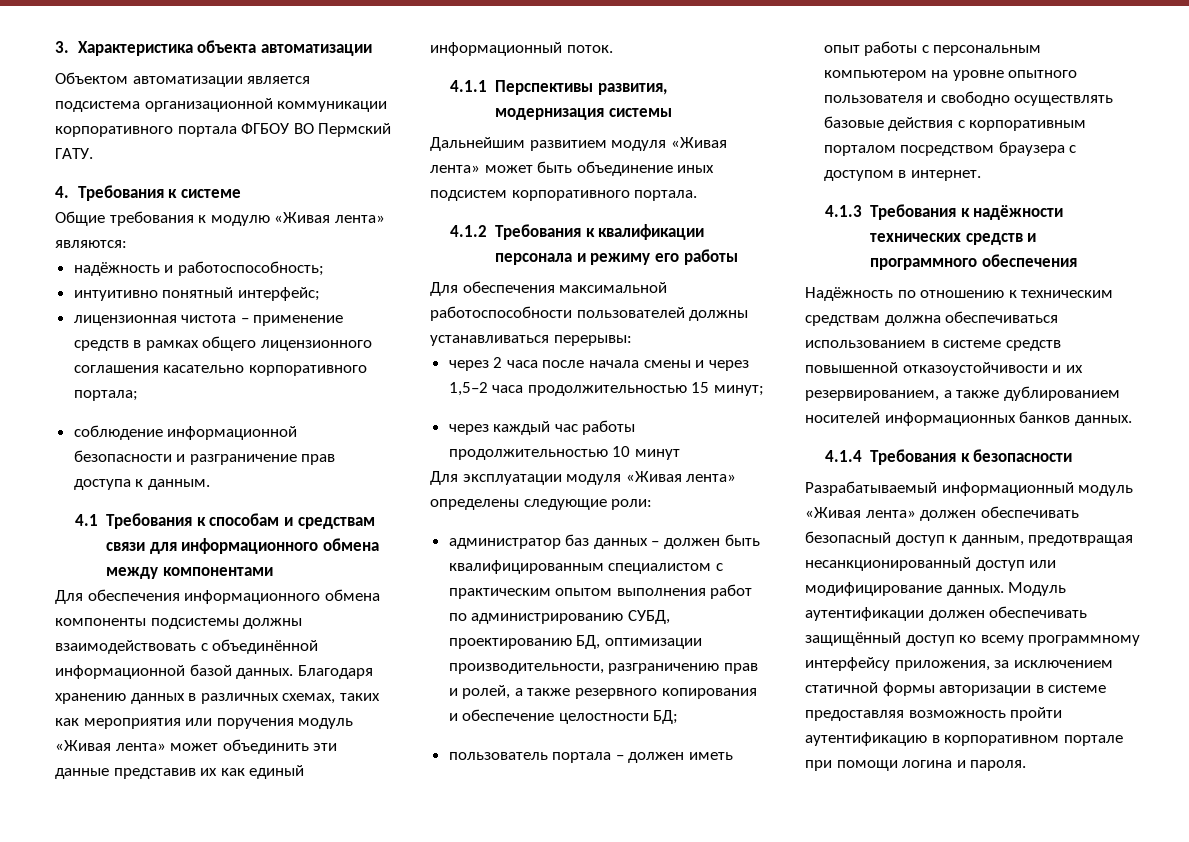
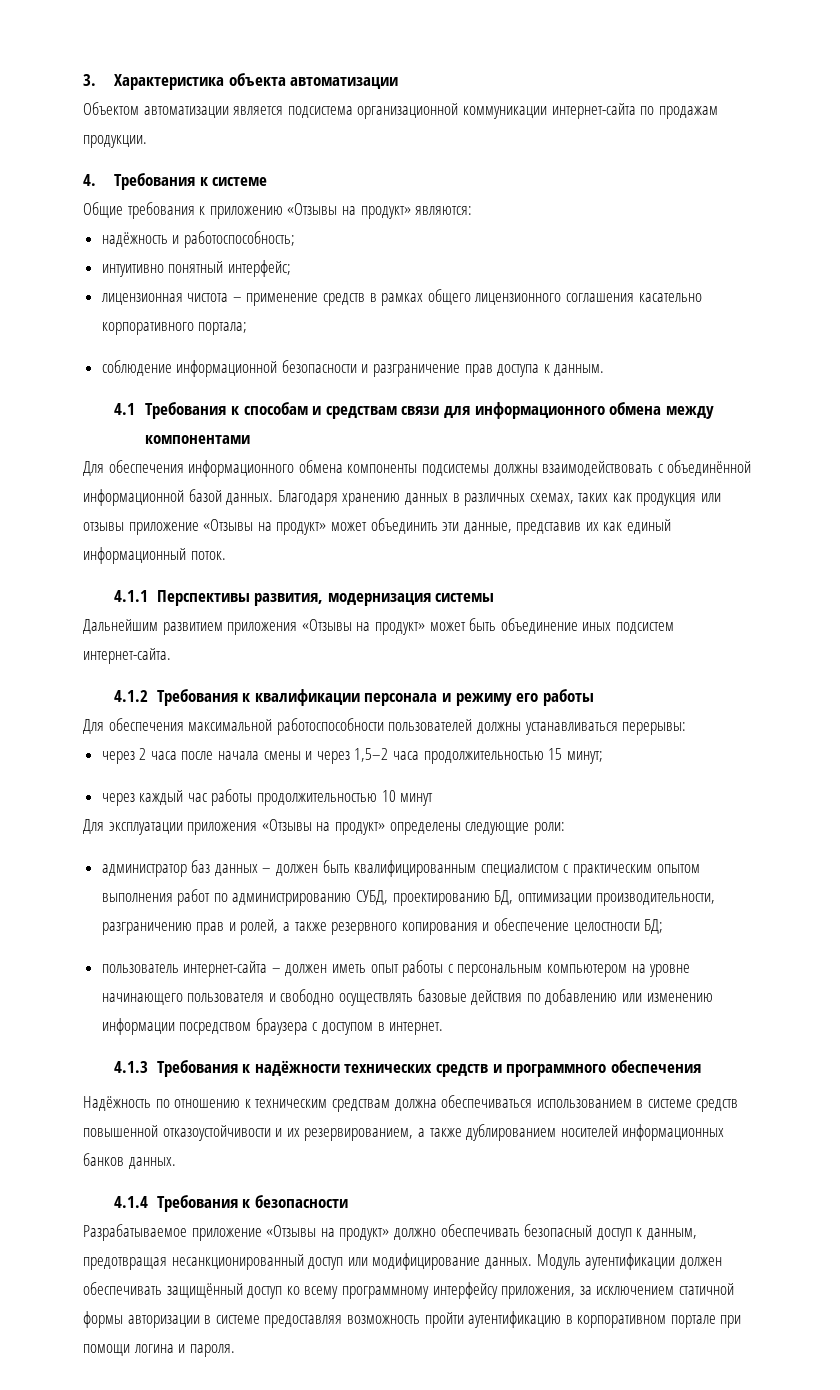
- Объектом автоматизации является подсистема организационной коммуникации корпоративного портала ФГБОУ ВО Пермский ГАТУ.
+ Объектом автоматизации является подсистема организационной коммуникации интернет-сайта по продажам продукции.
- Общие требования к модулю «Живая лента» являются:
+ Общие требования к приложению «Отзывы на продукт» являются:
- Благодаря хранению данных в различных схемах, таких как мероприятия или поручения модуль «Живая лента» может объединить эти данные представив их как единый информационный поток.
+ Благодаря хранению данных в различных схемах, таких как продукция или отзывы приложение «Отзывы на продукт» может объединить эти данные, представив их как единый информационный поток.
- Дальнейшим развитием модуля «Живая лента» может быть объединение иных подсистем корпоративного портала.
+ Дальнейшим развитием приложения «Отзывы на продукт» может быть объединение иных подсистем интернет-сайта.
- Для эксплуатации модуля «Живая лента» определены следующие роли:
+ Для эксплуатации приложения «Отзывы на продукт» определены следующие роли:
- пользователь портала – должен иметь опыт работы с персональным компьютером на уровне опытного пользователя и свободно осуществлять базовые действия с корпоративным порталом посредством браузера с доступом в интернет.
+ пользователь интернет-сайта – должен иметь опыт работы с персональным компьютером на уровне начинающего пользователя и свободно осуществлять базовые действия по добавлению или изменению информации посредством браузера с доступом в интернет.
- Разрабатываемый информационный модуль «Живая лента» должен обеспечивать безопасный доступ к данным, предотвращая несанкционированный доступ или модифицирование данных.
+ Разрабатываемое приложение «Отзывы на продукт» должно обеспечивать безопасный доступ к данным, предотвращая несанкционированный доступ или модифицирование данных.

